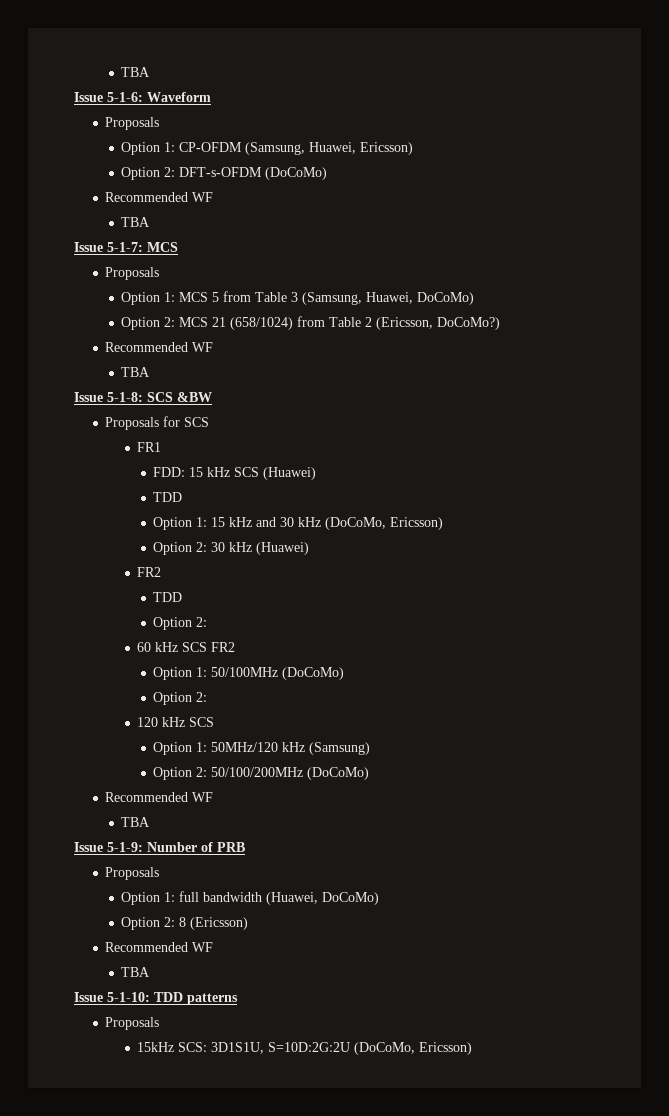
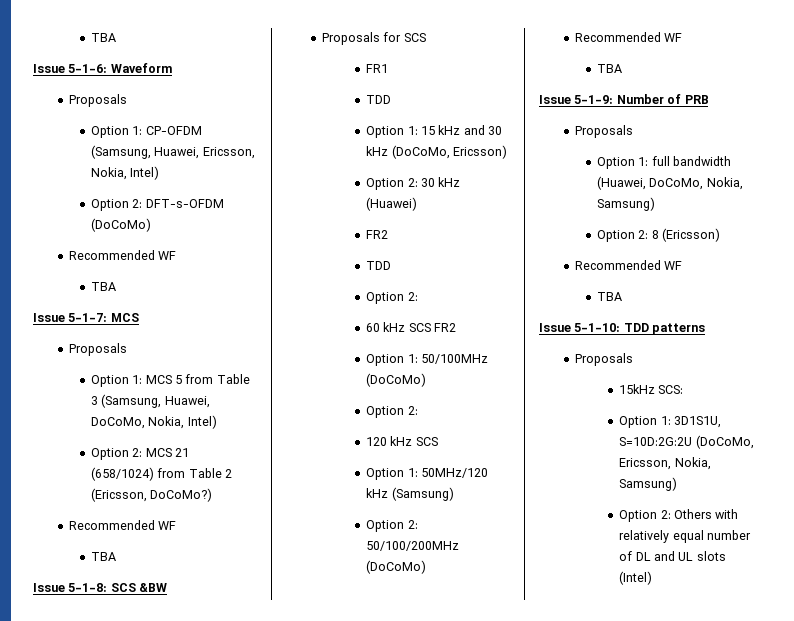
- Option 1: CP-OFDM (Samsung, Huawei, Ericsson)
+ Option 1: CP-OFDM (Samsung, Huawei, Ericsson, Nokia, Intel)
- Option 1: MCS 5 from Table 3 (Samsung, Huawei, DoCoMo)
+ Option 1: MCS 5 from Table 3 (Samsung, Huawei, DoCoMo, Nokia, Intel)
- FDD: 15 kHz SCS (Huawei)
- Option 1: full bandwidth (Huawei, DoCoMo)
+ Option 1: full bandwidth (Huawei, DoCoMo, Nokia, Samsung)
- 15kHz SCS: 3D1S1U, S=10D:2G:2U (DoCoMo, Ericsson)
+ 15kHz SCS:
+ Option 1: 3D1S1U, S=10D:2G:2U (DoCoMo, Ericsson, Nokia, Samsung)
+ Option 2: Others with relatively equal number of DL and UL slots (Intel)

